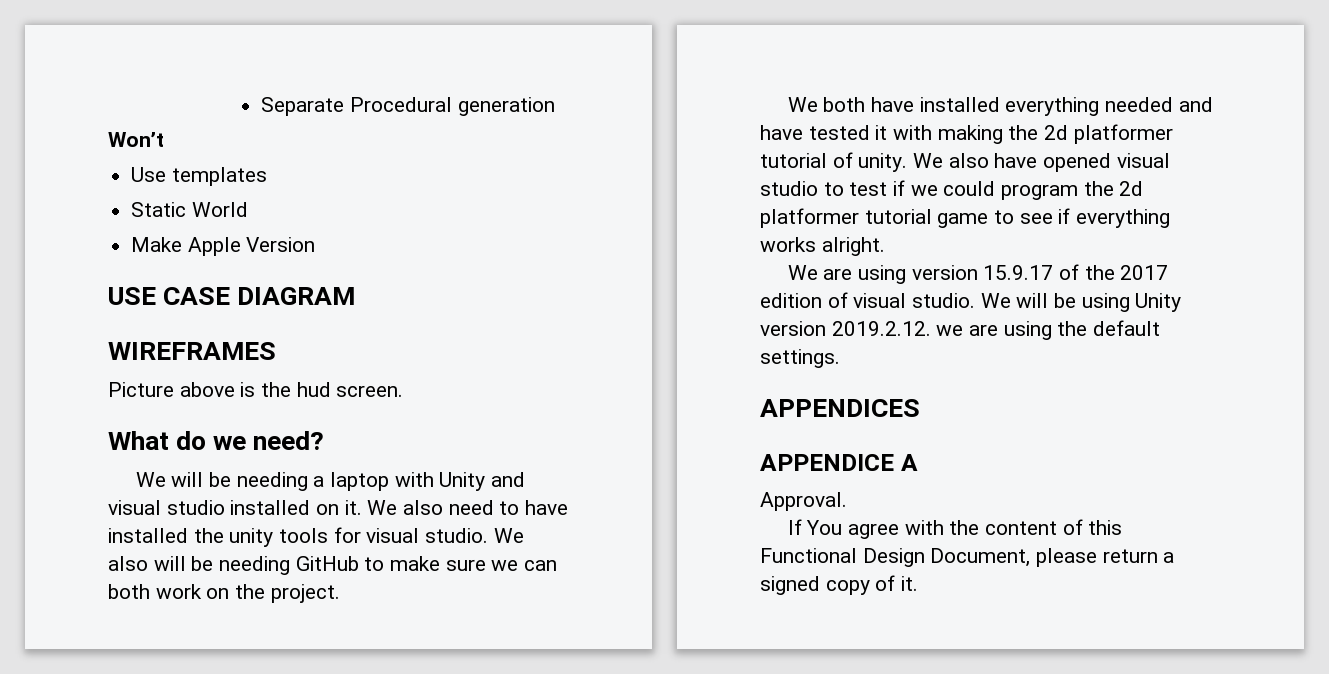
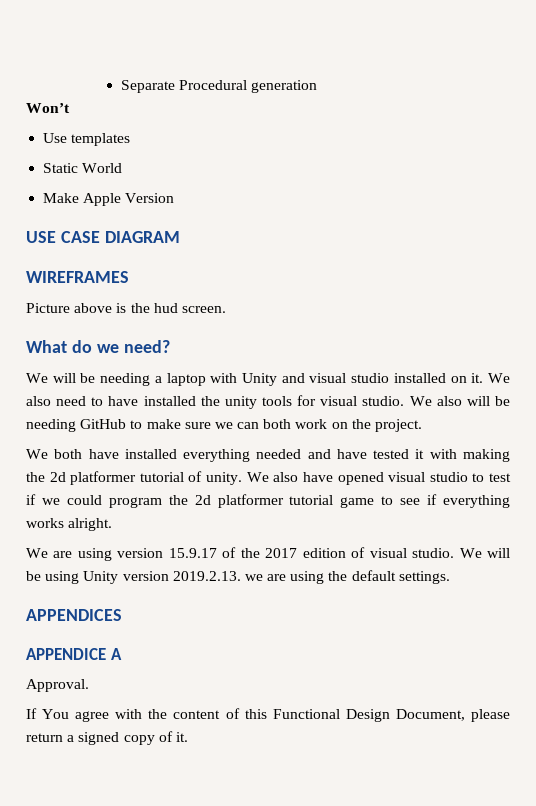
- We will be using Unity version 2019.2.12. we are using the default settings.
+ We will be using Unity version 2019.2.13. we are using the default settings.

